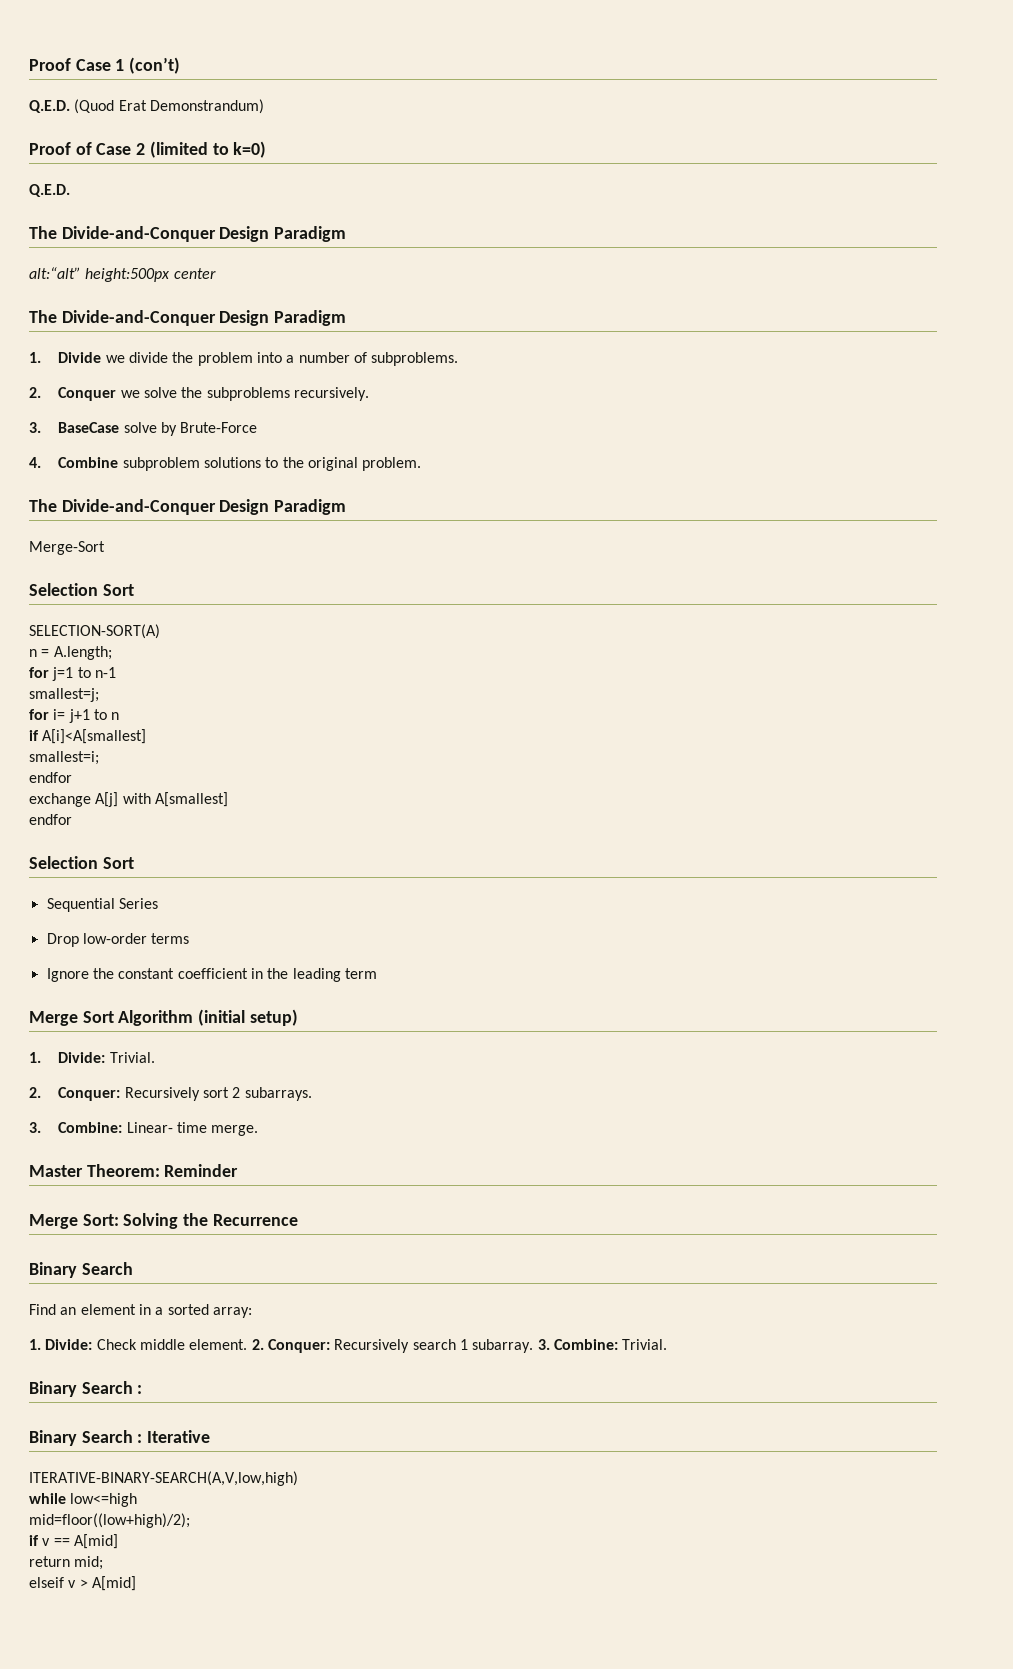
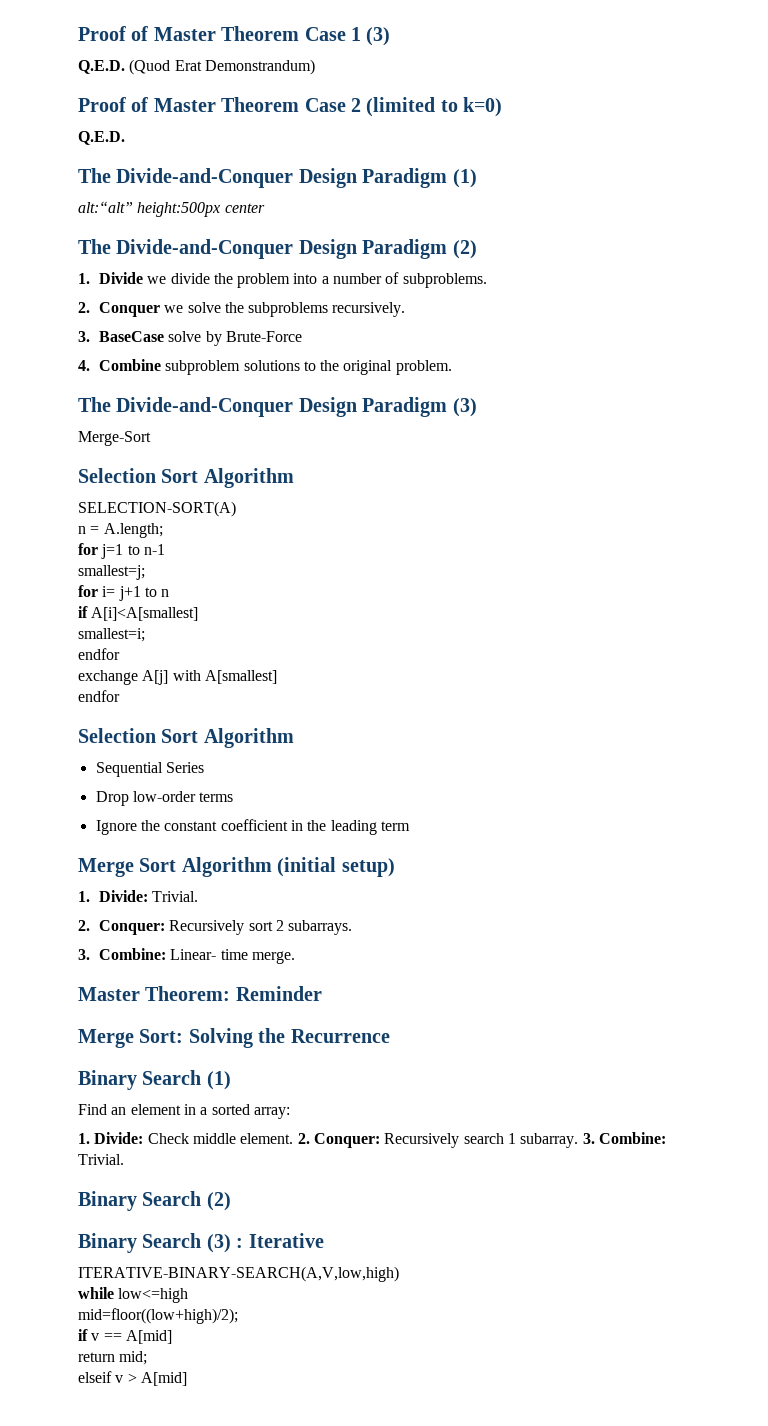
- Proof Case 1 (con’t)
+ Proof of Master Theorem Case 1 (3)
- Proof of Case 2 (limited to k=0)
+ Proof of Master Theorem Case 2 (limited to k=0)
  Q.E.D.
- The Divide-and-Conquer Design Paradigm
+ The Divide-and-Conquer Design Paradigm (1)
  alt:“alt” height:500px center
- The Divide-and-Conquer Design Paradigm
+ The Divide-and-Conquer Design Paradigm (2)
  4. Combine subproblem solutions to the original problem.
- The Divide-and-Conquer Design Paradigm
+ The Divide-and-Conquer Design Paradigm (3)
  Merge-Sort
- Selection Sort
+ Selection Sort Algorithm
  exchange A[j] with A[smallest]
  endfor
- Selection Sort
+ Selection Sort Algorithm
  Merge Sort: Solving the Recurrence
- Binary Search
+ Binary Search (1)
  3. Combine: Trivial.
- Binary Search :
- Binary Search : Iterative
+ Binary Search (2)
+ Binary Search (3) : Iterative

